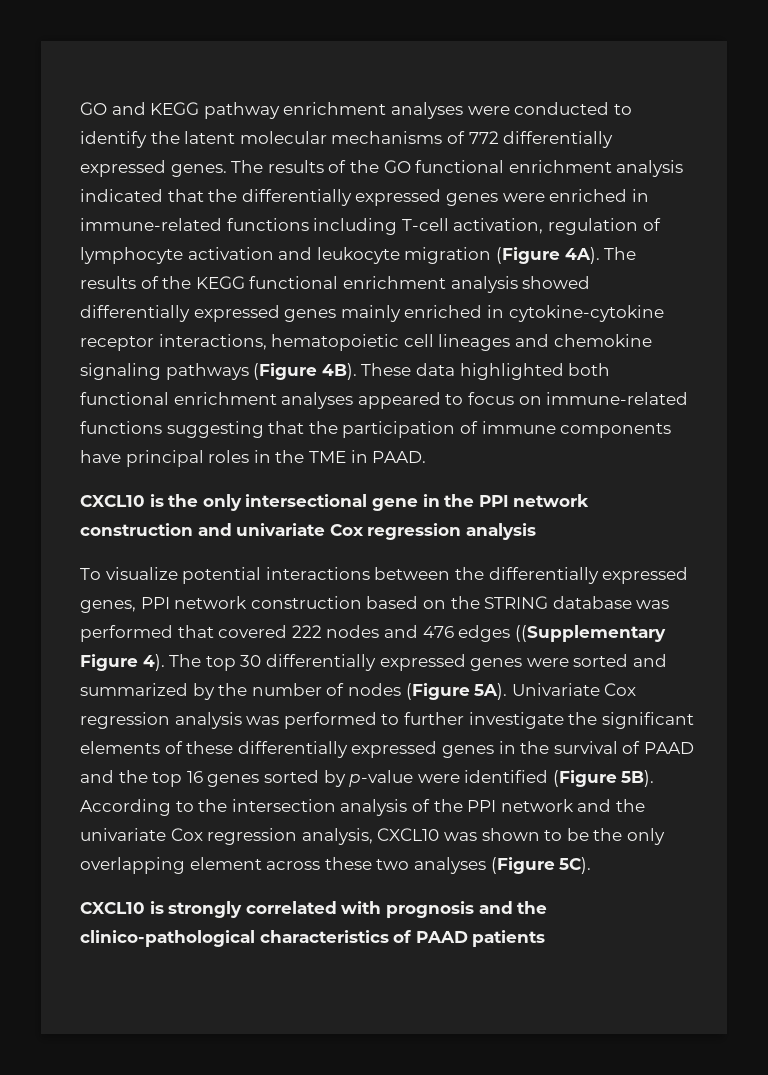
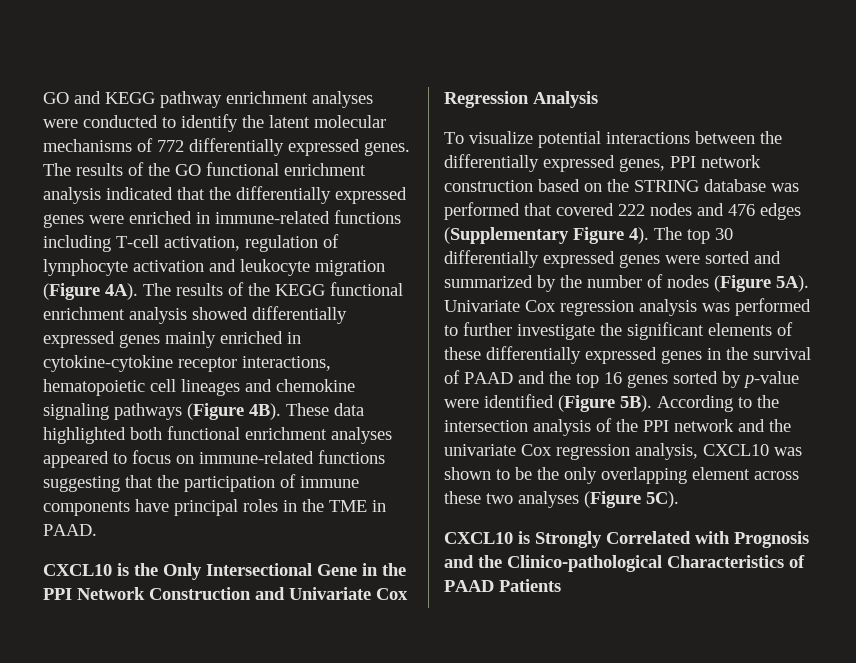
- CXCL10 is the only intersectional gene in the PPI network construction and univariate Cox regression analysis
+ CXCL10 is the Only Intersectional Gene in the PPI Network Construction and Univariate Cox Regression Analysis
- To visualize potential interactions between the differentially expressed genes, PPI network construction based on the STRING database was performed that covered 222 nodes and 476 edges ((Supplementary Figure 4).
+ To visualize potential interactions between the differentially expressed genes, PPI network construction based on the STRING database was performed that covered 222 nodes and 476 edges (Supplementary Figure 4).
- CXCL10 is strongly correlated with prognosis and the clinico-pathological characteristics of PAAD patients
+ CXCL10 is Strongly Correlated with Prognosis and the Clinico-pathological Characteristics of PAAD Patients

